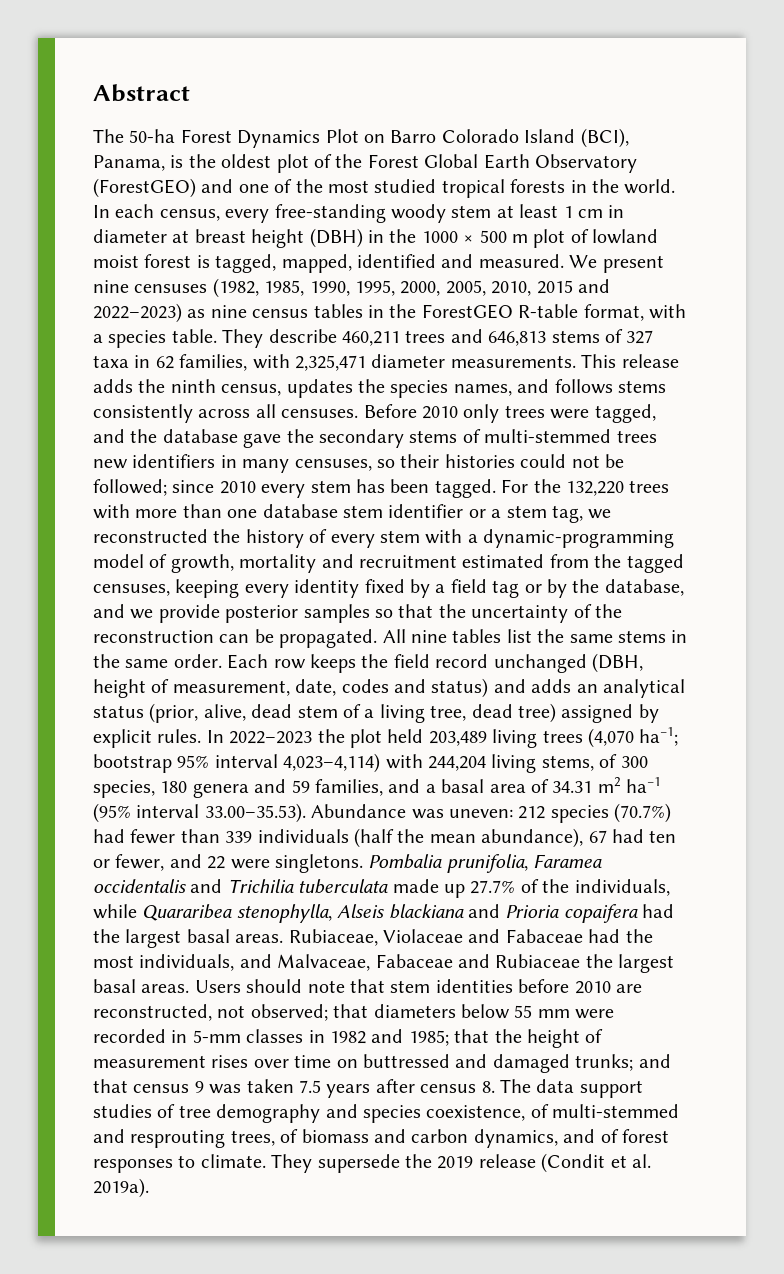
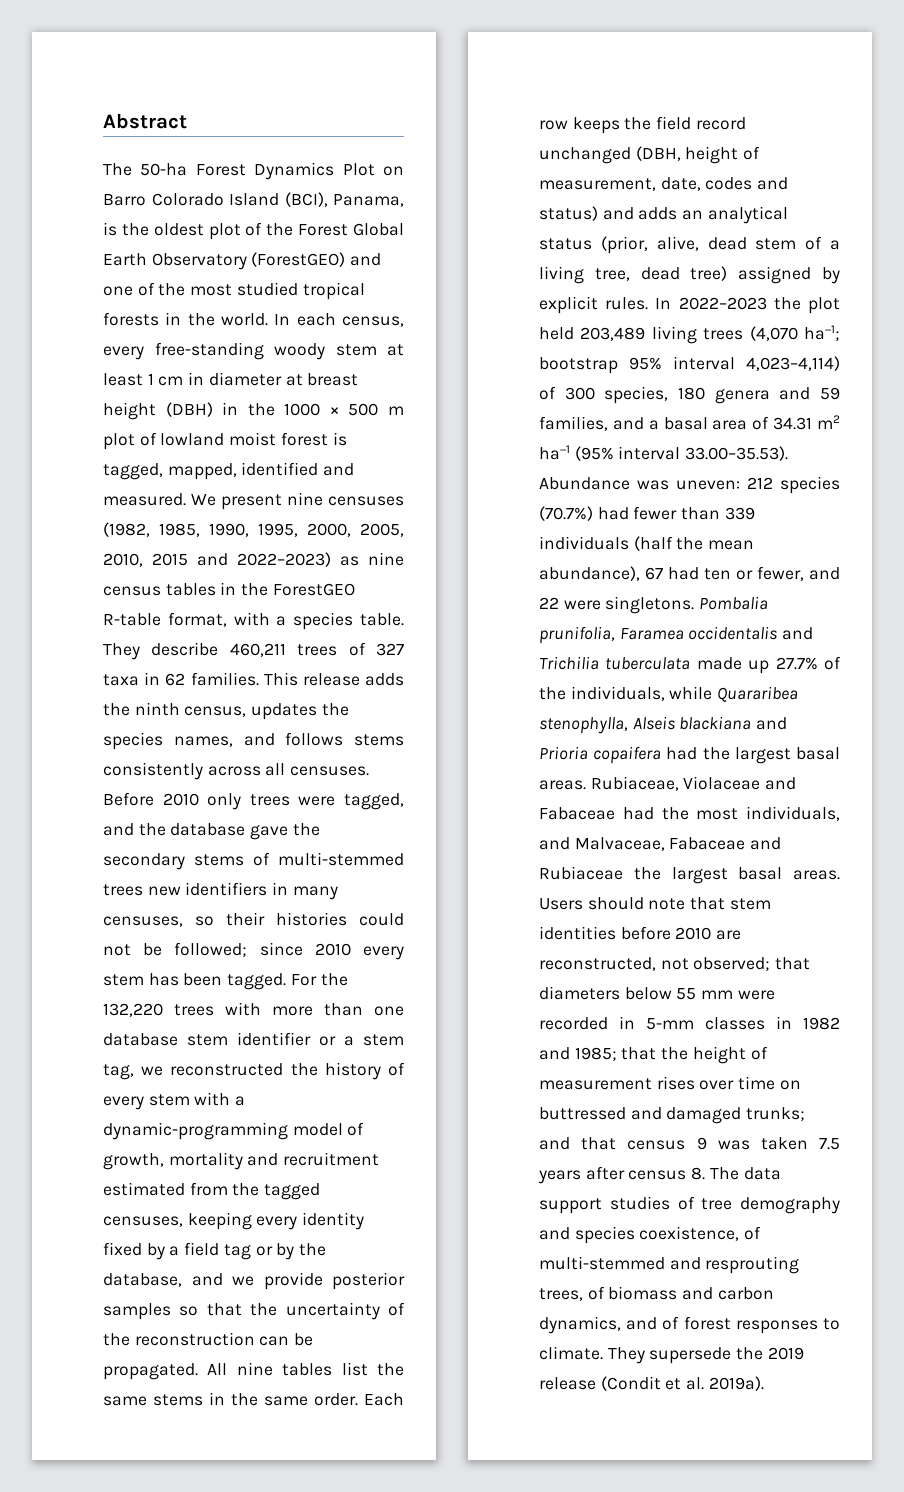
- They describe 460,211 trees and 646,813 stems of 327 taxa in 62 families, with 2,325,471 diameter measurements.
+ They describe 460,211 trees of 327 taxa in 62 families.
- In 2022–2023 the plot held 203,489 living trees (4,070 ha−1; bootstrap 95% interval 4,023–4,114) with 244,204 living stems, of 300 species, 180 genera and 59 families, and a basal area of 34.31 m2 ha−1 (95% interval 33.00–35.53). Abundance was uneven: 212 species (70.7%) had fewer than 339 individuals (half the mean abundance), 67 had ten or fewer, and 22 were singletons.
+ In 2022–2023 the plot held 203,489 living trees (4,070 ha−1; bootstrap 95% interval 4,023–4,114) of 300 species, 180 genera and 59 families, and a basal area of 34.31 m2 ha−1 (95% interval 33.00–35.53). Abundance was uneven: 212 species (70.7%) had fewer than 339 individuals (half the mean abundance), 67 had ten or fewer, and 22 were singletons.

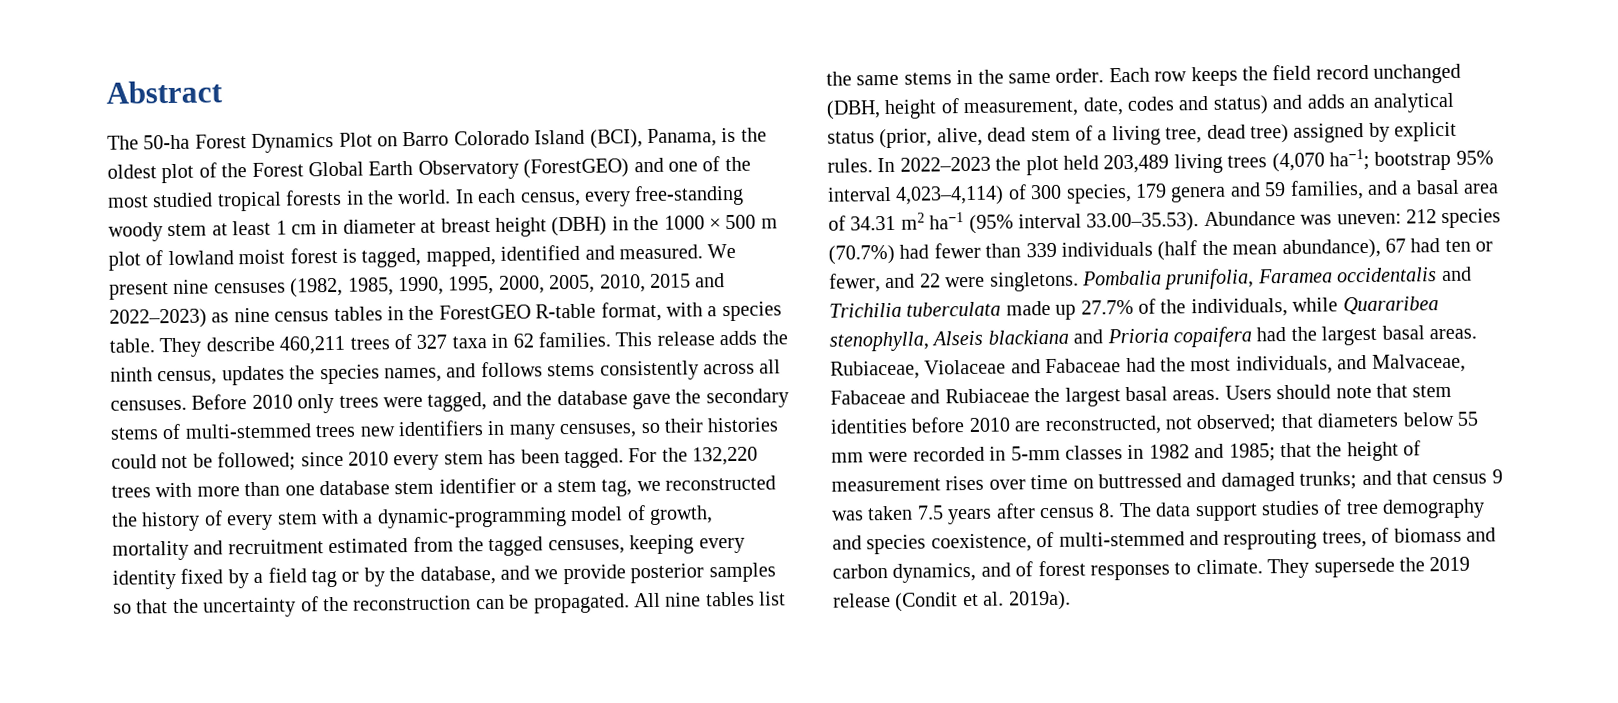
- In 2022–2023 the plot held 203,489 living trees (4,070 ha−1; bootstrap 95% interval 4,023–4,114) of 300 species, 180 genera and 59 families, and a basal area of 34.31 m2 ha−1 (95% interval 33.00–35.53). Abundance was uneven: 212 species (70.7%) had fewer than 339 individuals (half the mean abundance), 67 had ten or fewer, and 22 were singletons.
+ In 2022–2023 the plot held 203,489 living trees (4,070 ha−1; bootstrap 95% interval 4,023–4,114) of 300 species, 179 genera and 59 families, and a basal area of 34.31 m2 ha−1 (95% interval 33.00–35.53). Abundance was uneven: 212 species (70.7%) had fewer than 339 individuals (half the mean abundance), 67 had ten or fewer, and 22 were singletons.

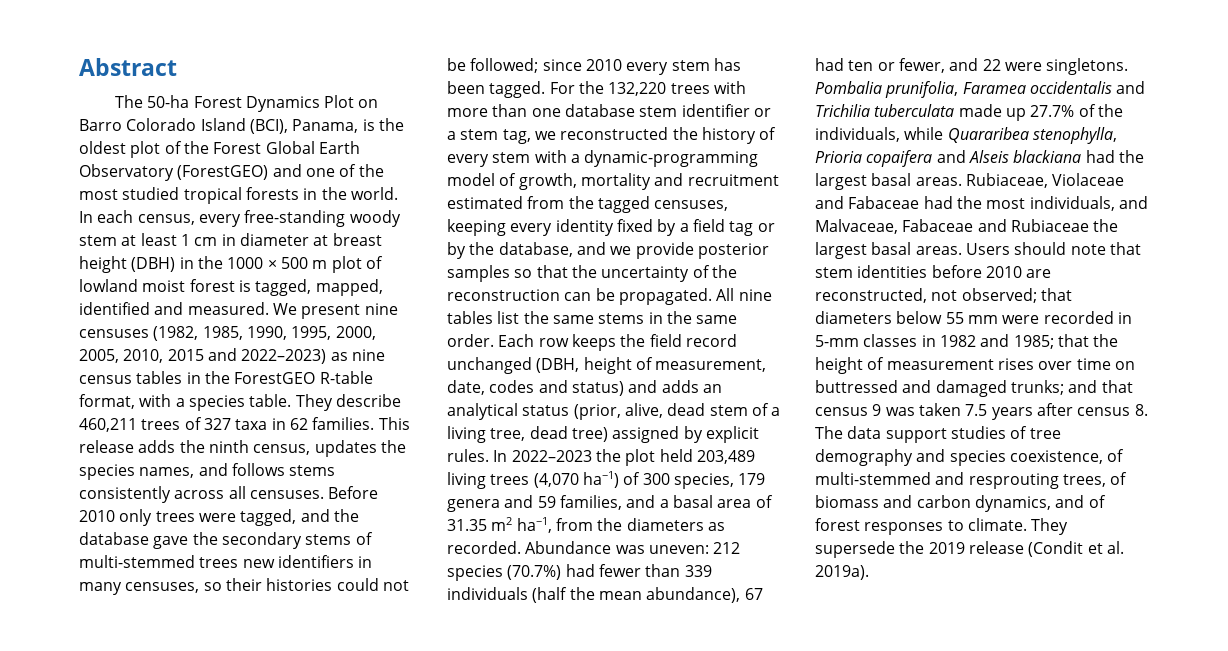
- In 2022–2023 the plot held 203,489 living trees (4,070 ha−1; bootstrap 95% interval 4,023–4,114) of 300 species, 179 genera and 59 families, and a basal area of 34.31 m2 ha−1 (95% interval 33.00–35.53). Abundance was uneven: 212 species (70.7%) had fewer than 339 individuals (half the mean abundance), 67 had ten or fewer, and 22 were singletons.
+ In 2022–2023 the plot held 203,489 living trees (4,070 ha−1) of 300 species, 179 genera and 59 families, and a basal area of 31.35 m2 ha−1, from the diameters as recorded. Abundance was uneven: 212 species (70.7%) had fewer than 339 individuals (half the mean abundance), 67 had ten or fewer, and 22 were singletons.
- Pombalia prunifolia, Faramea occidentalis and Trichilia tuberculata made up 27.7% of the individuals, while Quararibea stenophylla, Alseis blackiana and Prioria copaifera had the largest basal areas.
+ Pombalia prunifolia, Faramea occidentalis and Trichilia tuberculata made up 27.7% of the individuals, while Quararibea stenophylla, Prioria copaifera and Alseis blackiana had the largest basal areas.

